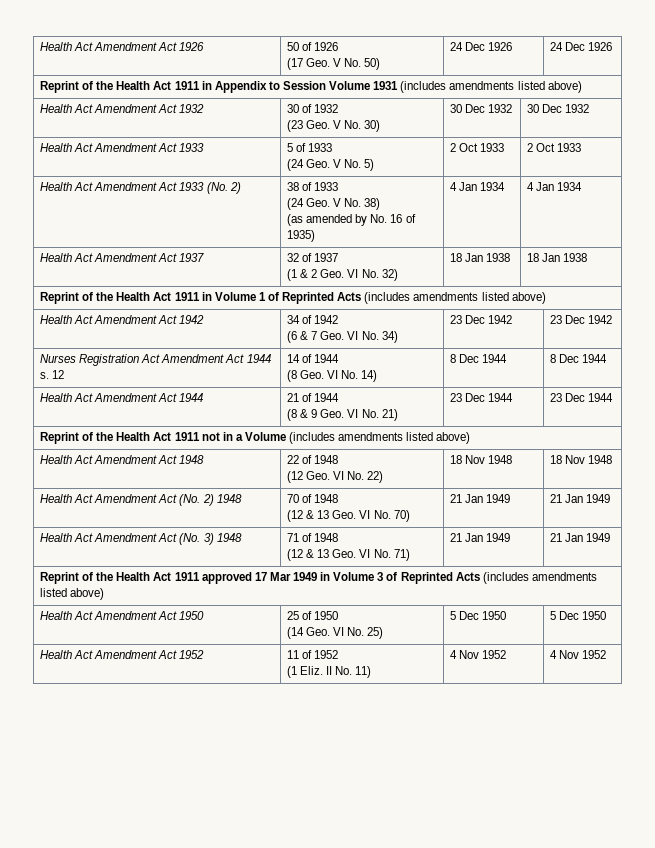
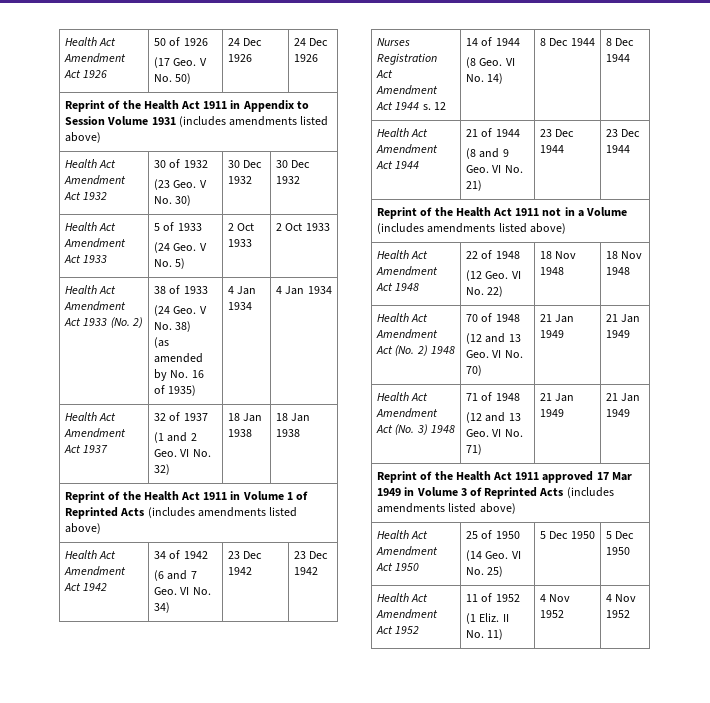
  Health Act Amendment Act 1937 | 32 of 1937
- (1 & 2 Geo. VI No. 32) | 18 Jan 1938 | 18 Jan 1938
+ (1 and 2 Geo. VI No. 32) | 18 Jan 1938 | 18 Jan 1938
  Health Act Amendment Act 1942 | 34 of 1942
- (6 & 7 Geo. VI No. 34) | 23 Dec 1942 | 23 Dec 1942
+ (6 and 7 Geo. VI No. 34) | 23 Dec 1942 | 23 Dec 1942
  Health Act Amendment Act 1944 | 21 of 1944
- (8 & 9 Geo. VI No. 21) | 23 Dec 1944 | 23 Dec 1944
+ (8 and 9 Geo. VI No. 21) | 23 Dec 1944 | 23 Dec 1944
  Health Act Amendment Act (No. 2) 1948 | 70 of 1948
- (12 & 13 Geo. VI No. 70) | 21 Jan 1949 | 21 Jan 1949
+ (12 and 13 Geo. VI No. 70) | 21 Jan 1949 | 21 Jan 1949
  Health Act Amendment Act (No. 3) 1948 | 71 of 1948
- (12 & 13 Geo. VI No. 71) | 21 Jan 1949 | 21 Jan 1949
+ (12 and 13 Geo. VI No. 71) | 21 Jan 1949 | 21 Jan 1949

